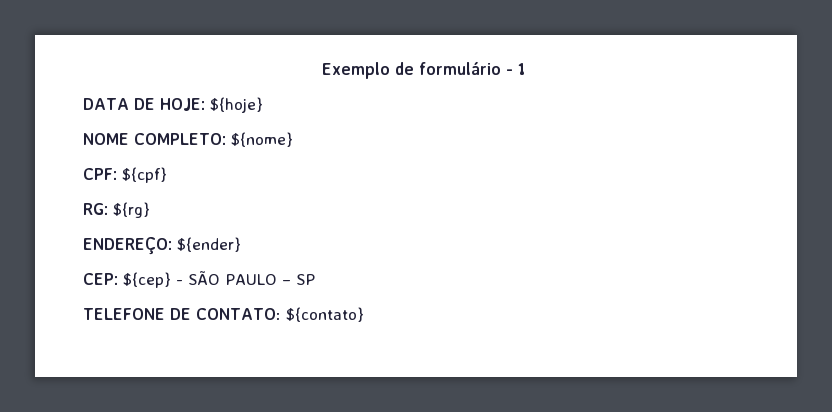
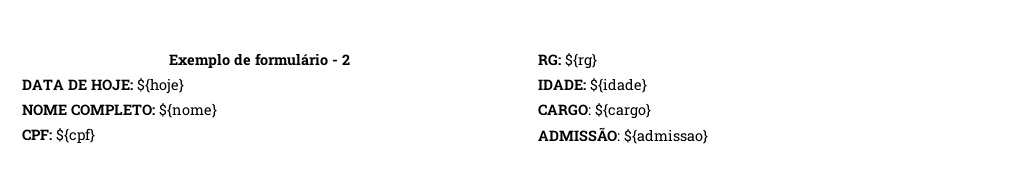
- Exemplo de formulário - 1
+ Exemplo de formulário - 2
- ENDEREÇO: ${ender}
- CEP: ${cep} - SÃO PAULO – SP
- TELEFONE DE CONTATO: ${contato}
+ IDADE: ${idade}
+ CARGO: ${cargo}
+ ADMISSÃO: ${admissao}

